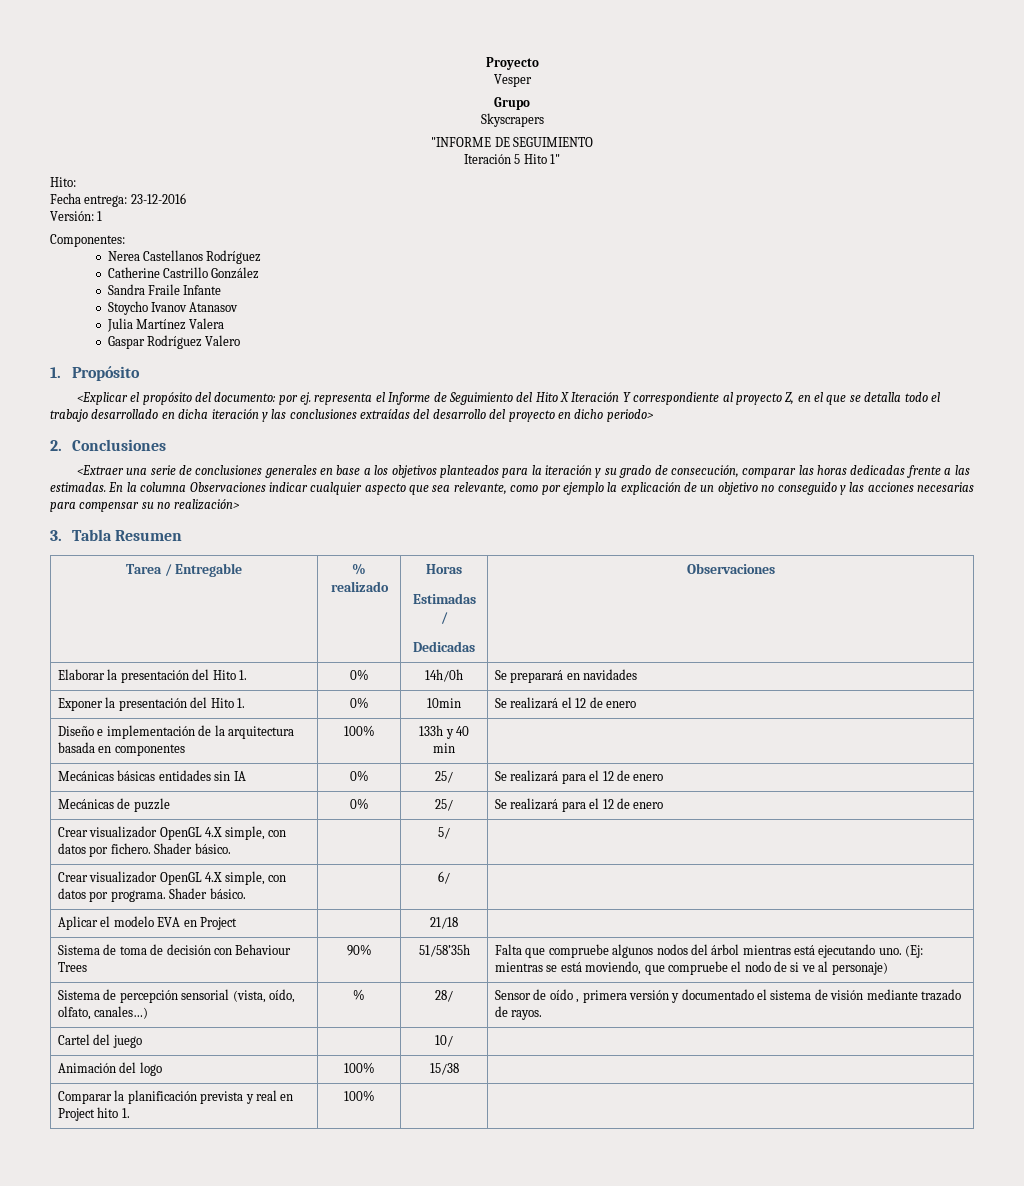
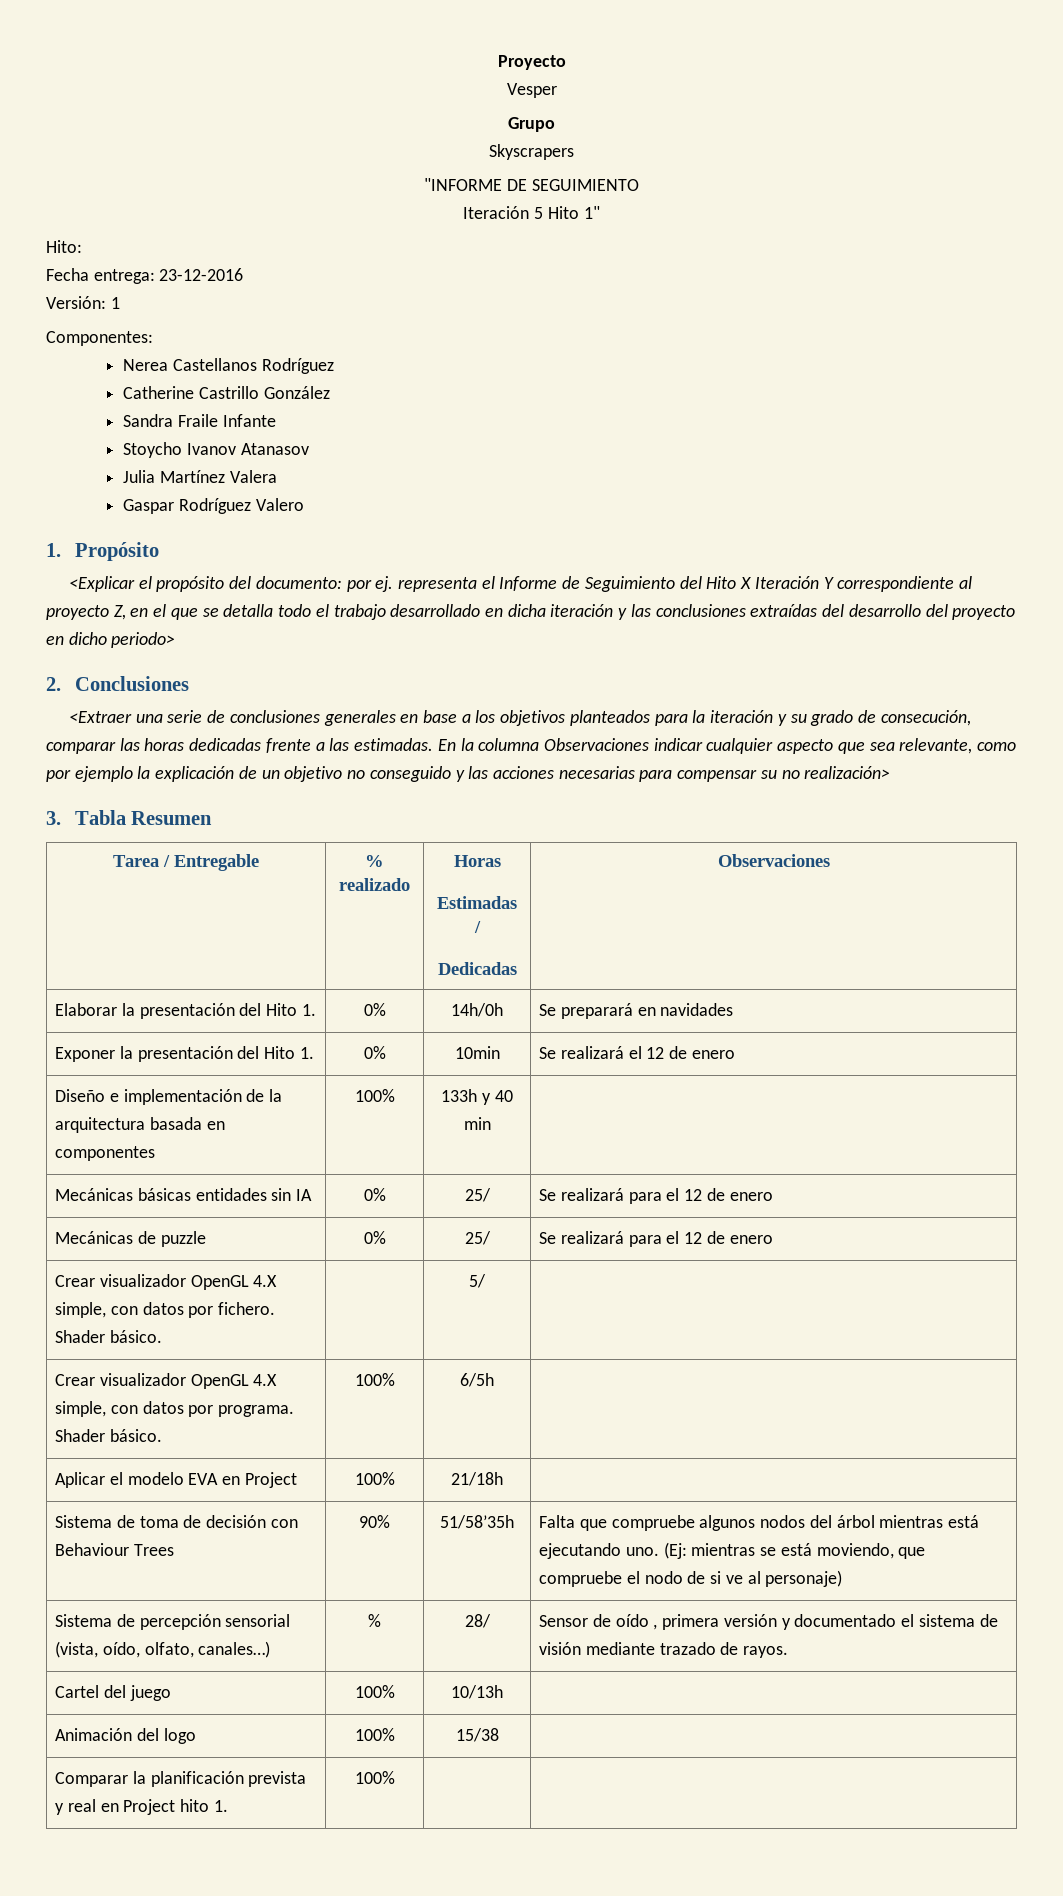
- Crear visualizador OpenGL 4.X simple, con datos por programa. Shader básico. | | 6/ |
+ Crear visualizador OpenGL 4.X simple, con datos por programa. Shader básico. | 100% | 6/5h |
- Aplicar el modelo EVA en Project | | 21/18 |
+ Aplicar el modelo EVA en Project | 100% | 21/18h |
- Cartel del juego | | 10/ |
+ Cartel del juego | 100% | 10/13h |

